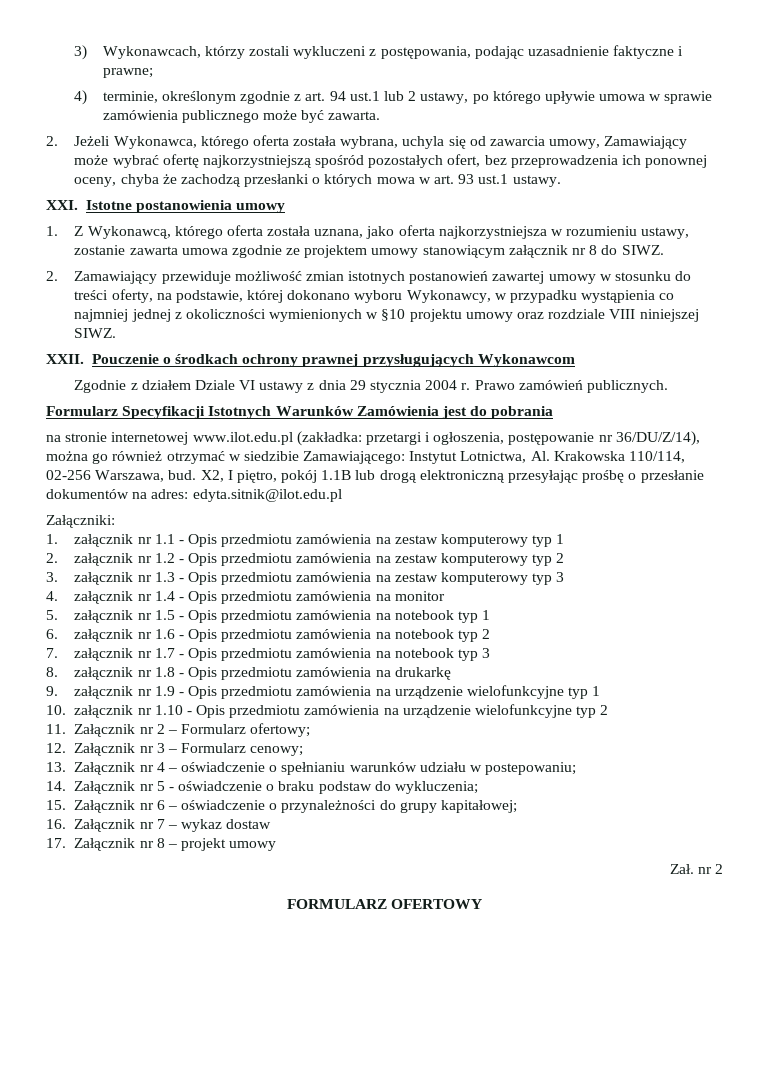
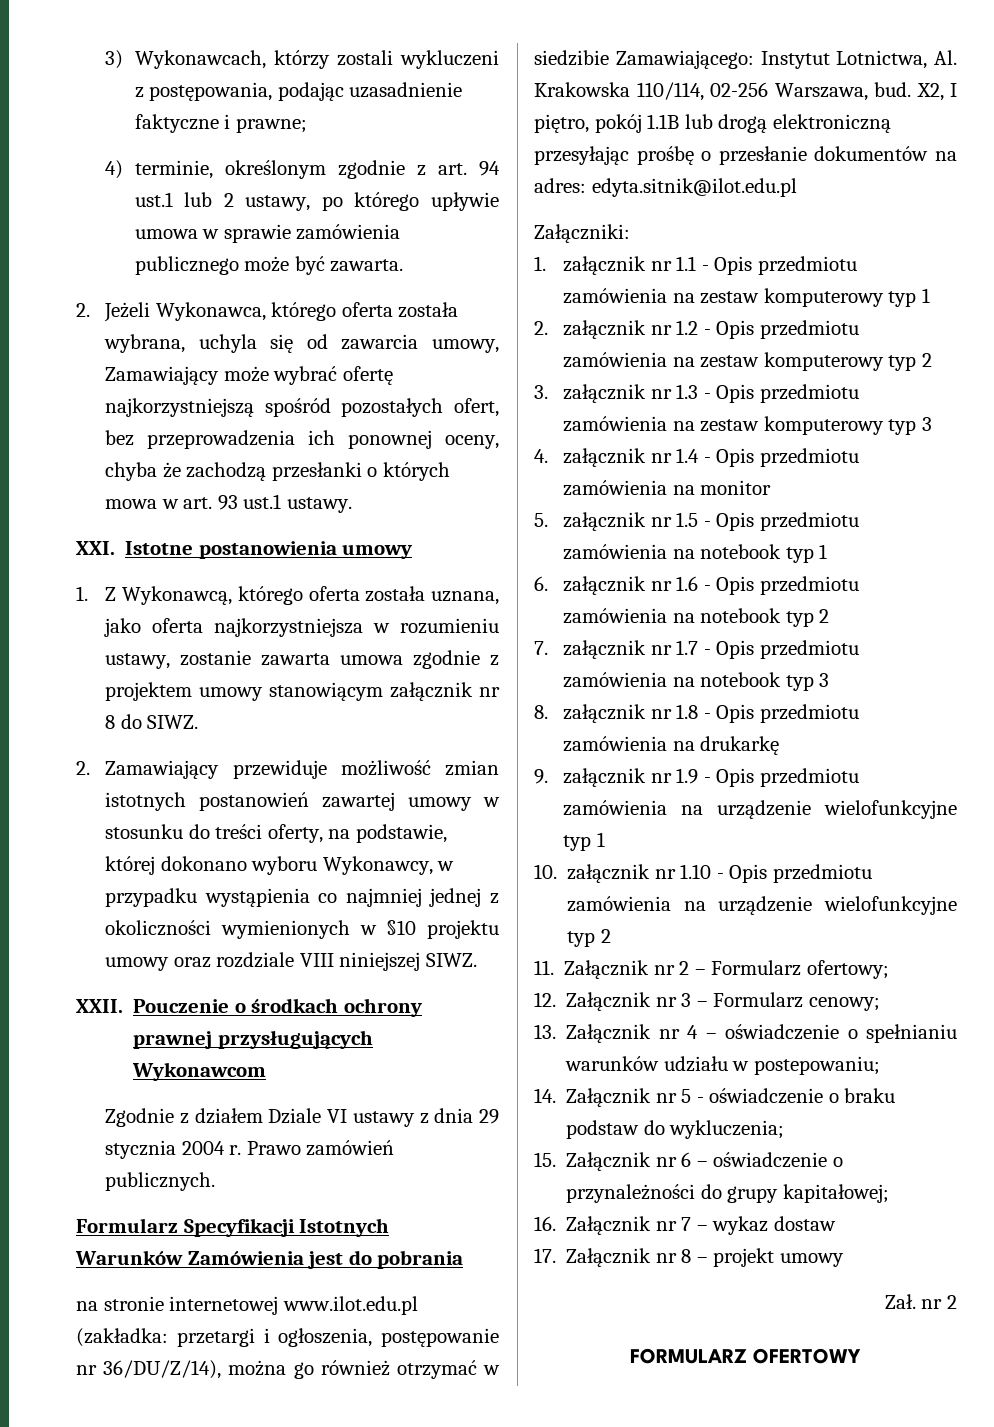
- 1. Z Wykonawcą, którego oferta została uznana, jako oferta najkorzystniejsza w rozumieniu ustawy, zostanie zawarta umowa zgodnie ze projektem umowy stanowiącym załącznik nr 8 do SIWZ.
+ 1. Z Wykonawcą, którego oferta została uznana, jako oferta najkorzystniejsza w rozumieniu ustawy, zostanie zawarta umowa zgodnie z projektem umowy stanowiącym załącznik nr 8 do SIWZ.

